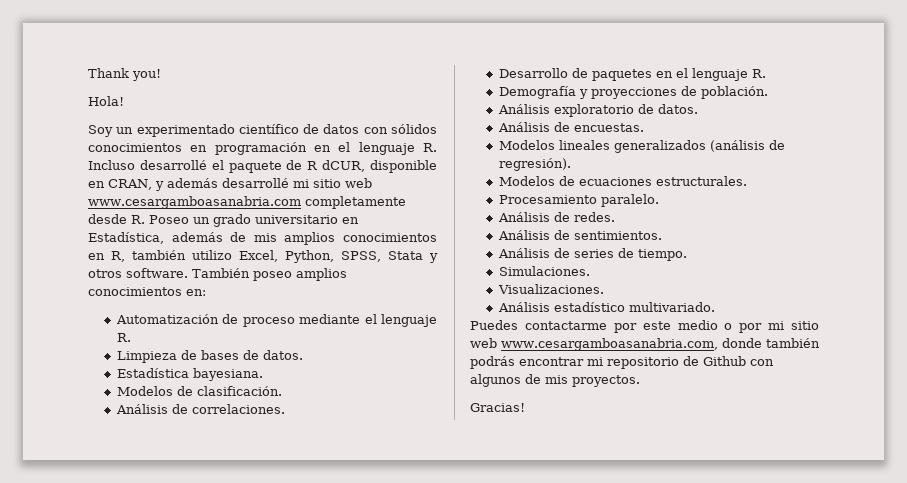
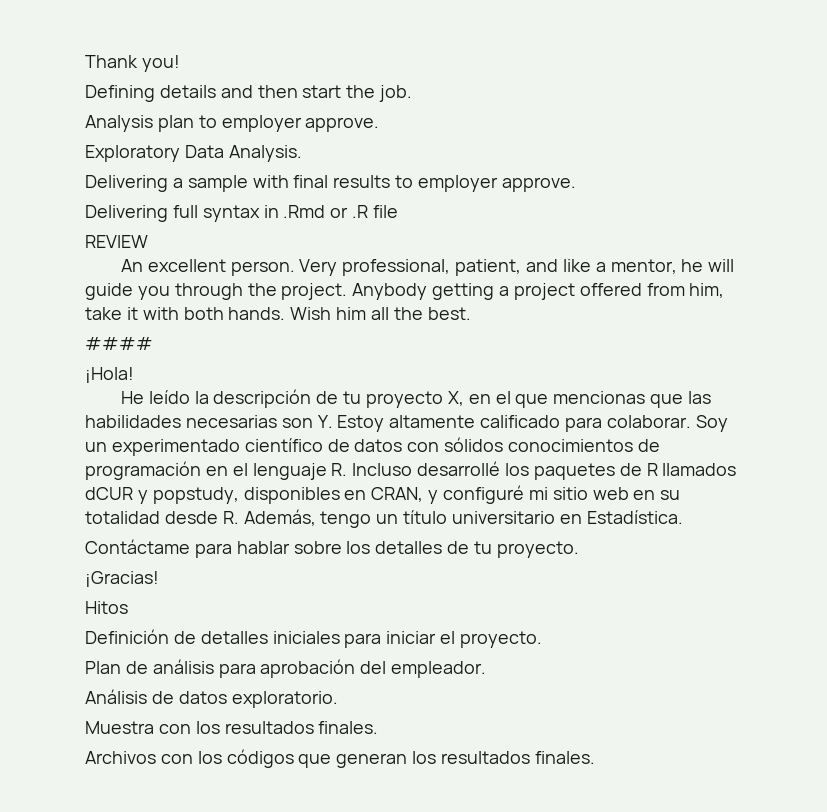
- Hola!
- Soy un experimentado científico de datos con sólidos conocimientos en programación en el lenguaje R. Incluso desarrollé el paquete de R dCUR, disponible en CRAN, y además desarrollé mi sitio web www.cesargamboasanabria.com completamente desde R. Poseo un grado universitario en Estadística, además de mis amplios conocimientos en R, también utilizo Excel, Python, SPSS, Stata y otros software. También poseo amplios conocimientos en:
- Automatización de proceso mediante el lenguaje R.
- Limpieza de bases de datos.
- Estadística bayesiana.
- Modelos de clasificación.
- Análisis de correlaciones.
- Desarrollo de paquetes en el lenguaje R.
- Demografía y proyecciones de población.
- Análisis exploratorio de datos.
- Análisis de encuestas.
- Modelos lineales generalizados (análisis de regresión).
- Modelos de ecuaciones estructurales.
- Procesamiento paralelo.
- Análisis de redes.
- Análisis de sentimientos.
- Análisis de series de tiempo.
- Simulaciones.
- Visualizaciones.
- Análisis estadístico multivariado.
- Puedes contactarme por este medio o por mi sitio web www.cesargamboasanabria.com, donde también podrás encontrar mi repositorio de Github con algunos de mis proyectos.
- Gracias!
+ Defining details and then start the job.
+ Analysis plan to employer approve.
+ Exploratory Data Analysis.
+ Delivering a sample with final results to employer approve.
+ Delivering full syntax in .Rmd or .R file
+ REVIEW
+ An excellent person. Very professional, patient, and like a mentor, he will guide you through the project. Anybody getting a project offered from him, take it with both hands. Wish him all the best.
+ ####
+ ¡Hola!
+ He leído la descripción de tu proyecto X, en el que mencionas que las habilidades necesarias son Y. Estoy altamente calificado para colaborar. Soy un experimentado científico de datos con sólidos conocimientos de programación en el lenguaje R. Incluso desarrollé los paquetes de R llamados dCUR y popstudy, disponibles en CRAN, y configuré mi sitio web en su totalidad desde R. Además, tengo un título universitario en Estadística.
+ Contáctame para hablar sobre los detalles de tu proyecto.
+ ¡Gracias!
+ Hitos
+ Definición de detalles iniciales para iniciar el proyecto.
+ Plan de análisis para aprobación del empleador.
+ Análisis de datos exploratorio.
+ Muestra con los resultados finales.
+ Archivos con los códigos que generan los resultados finales.

